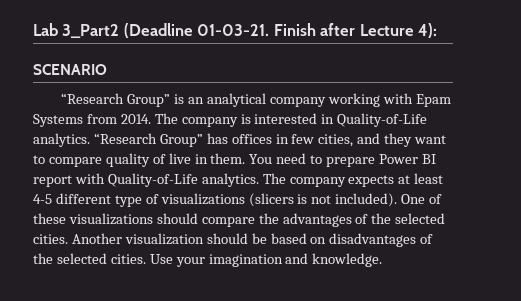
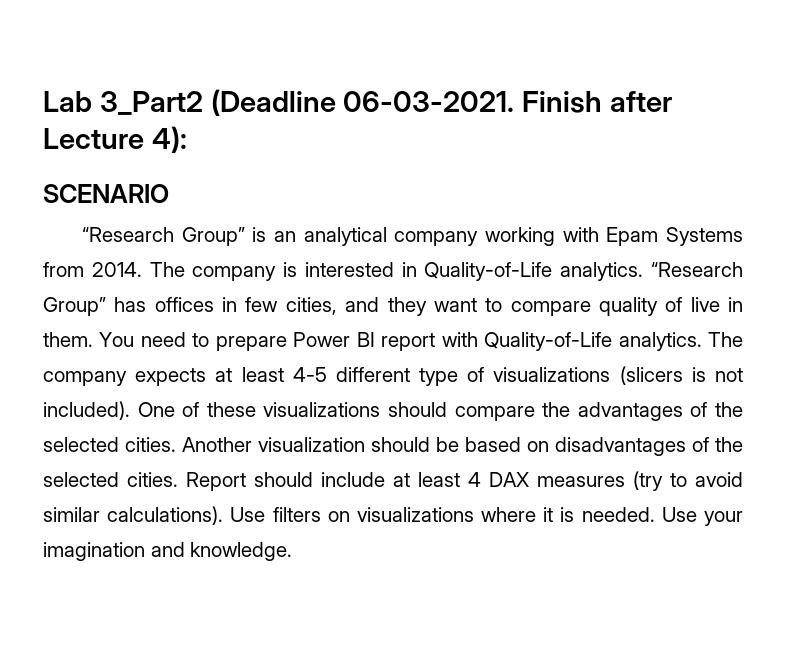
- Lab 3_Part2 (Deadline 01-03-21.
+ Lab 3_Part2 (Deadline 06-03-2021.
+ Report should include at least 4 DAX measures (try to avoid similar calculations). Use filters on visualizations where it is needed.

